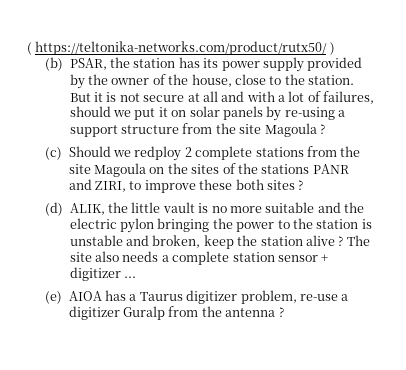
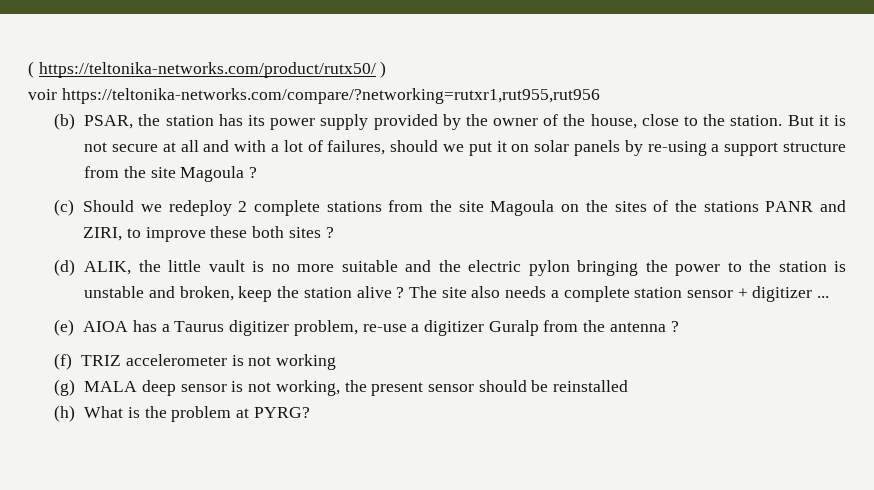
+ voir https://teltonika-networks.com/compare/?networking=rutxr1,rut955,rut956
- (c) Should we redploy 2 complete stations from the site Magoula on the sites of the stations PANR and ZIRI, to improve these both sites ?
+ (c) Should we redeploy 2 complete stations from the site Magoula on the sites of the stations PANR and ZIRI, to improve these both sites ?
+ (f) TRIZ accelerometer is not working
+ (g) MALA deep sensor is not working, the present sensor should be reinstalled
+ (h) What is the problem at PYRG?

